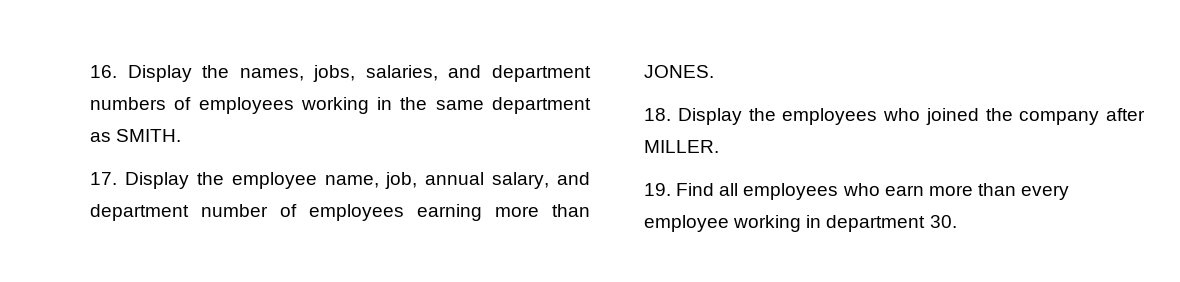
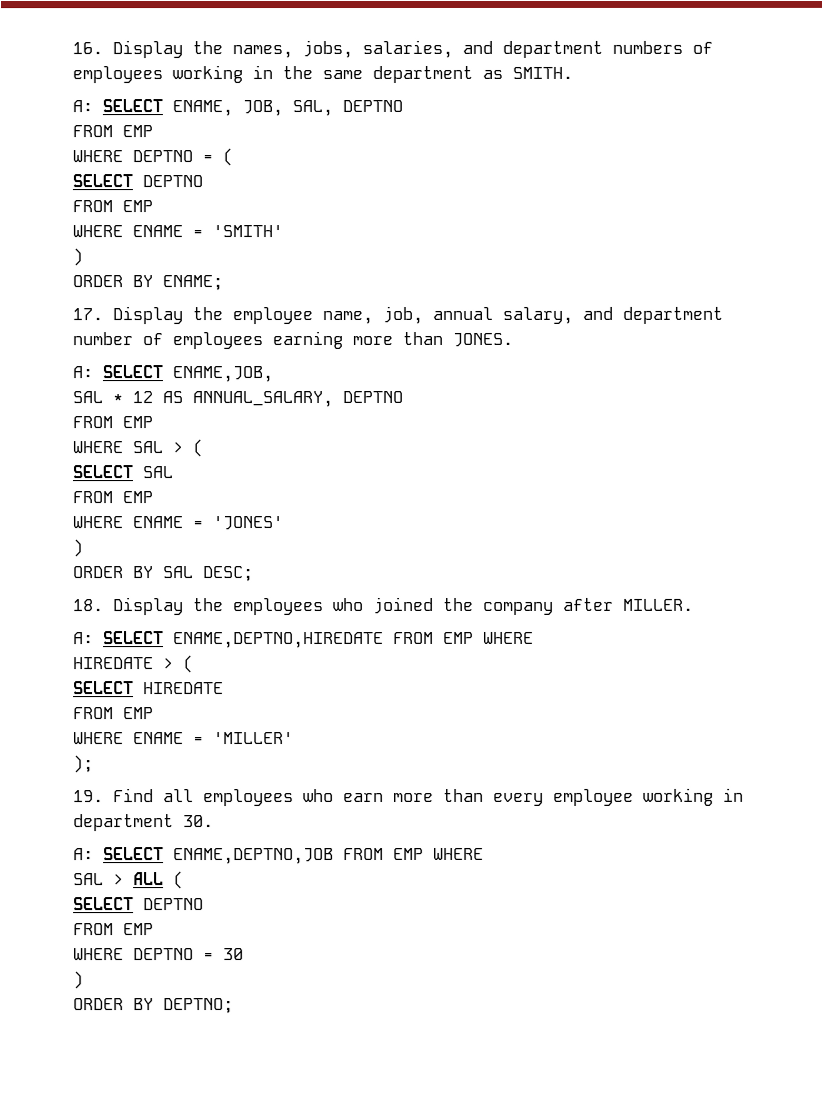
+ A: SELECT ENAME, JOB, SAL, DEPTNO
+ FROM EMP
+ WHERE DEPTNO = (
+ SELECT DEPTNO
+ FROM EMP
+ WHERE ENAME = 'SMITH'
+ )
+ ORDER BY ENAME;
+ A: SELECT ENAME,JOB,
+ SAL * 12 AS ANNUAL_SALARY, DEPTNO
+ FROM EMP
+ WHERE SAL > (
+ SELECT SAL
+ FROM EMP
+ WHERE ENAME = 'JONES'
+ )
+ ORDER BY SAL DESC;
+ A: SELECT ENAME,DEPTNO,HIREDATE FROM EMP WHERE
+ HIREDATE > (
+ SELECT HIREDATE
+ FROM EMP
+ WHERE ENAME = 'MILLER'
+ );
+ A: SELECT ENAME,DEPTNO,JOB FROM EMP WHERE
+ SAL > ALL (
+ SELECT DEPTNO
+ FROM EMP
+ WHERE DEPTNO = 30
+ )
+ ORDER BY DEPTNO;

